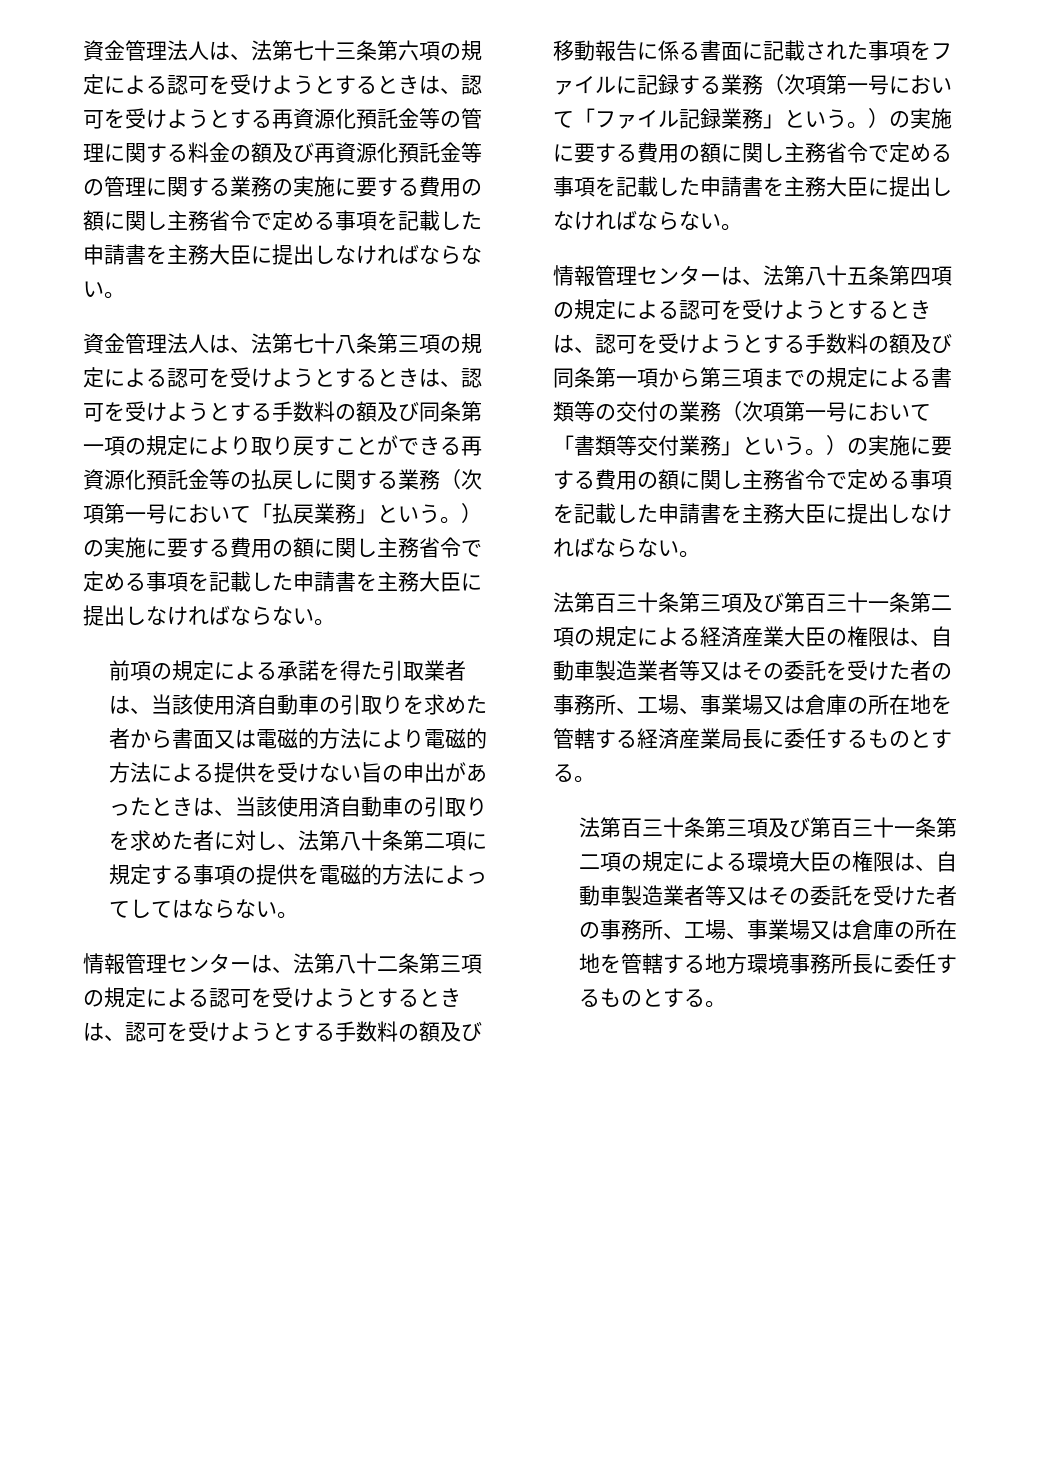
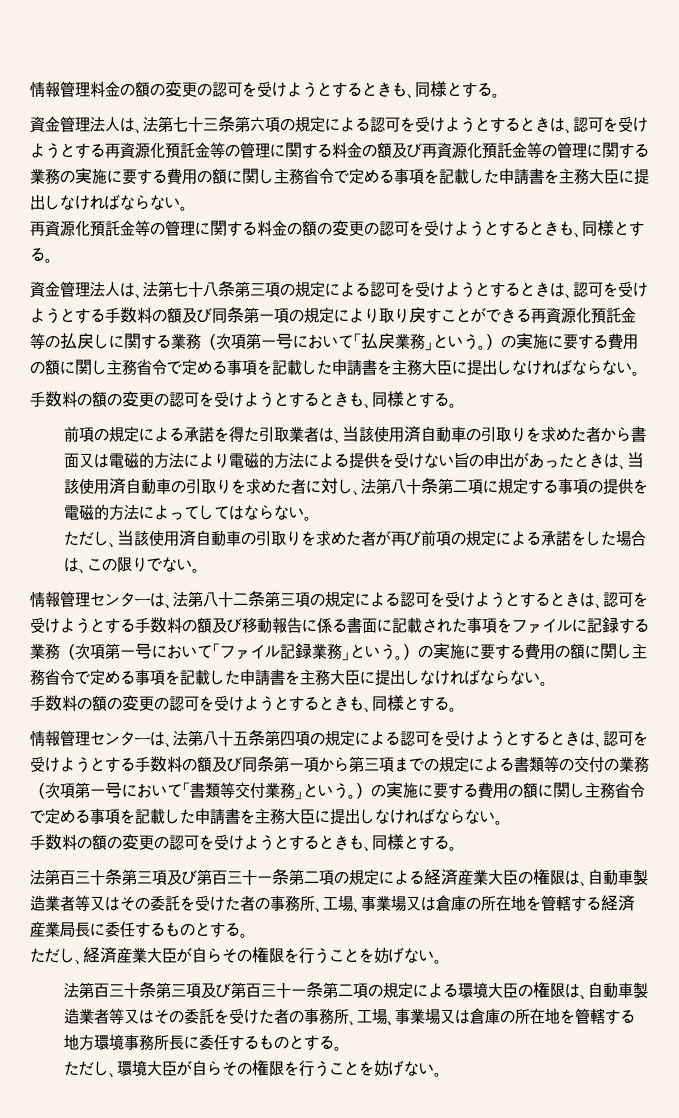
+ 情報管理料金の額の変更の認可を受けようとするときも、同様とする。
+ 再資源化預託金等の管理に関する料金の額の変更の認可を受けようとするときも、同様とする。
  資金管理法人は、法第七十八条第三項の規定による認可を受けようとするときは、認可を受けようとする手数料の額及び同条第一項の規定により取り戻すことができる再資源化預託金等の払戻しに関する業務（次項第一号において「払戻業務」という。）の実施に要する費用の額に関し主務省令で定める事項を記載した申請書を主務大臣に提出しなければならない。
+ 手数料の額の変更の認可を受けようとするときも、同様とする。
+ ただし、当該使用済自動車の引取りを求めた者が再び前項の規定による承諾をした場合は、この限りでない。
  情報管理センターは、法第八十二条第三項の規定による認可を受けようとするときは、認可を受けようとする手数料の額及び移動報告に係る書面に記載された事項をファイルに記録する業務（次項第一号において「ファイル記録業務」という。）の実施に要する費用の額に関し主務省令で定める事項を記載した申請書を主務大臣に提出しなければならない。
+ 手数料の額の変更の認可を受けようとするときも、同様とする。
  情報管理センターは、法第八十五条第四項の規定による認可を受けようとするときは、認可を受けようとする手数料の額及び同条第一項から第三項までの規定による書類等の交付の業務（次項第一号において「書類等交付業務」という。）の実施に要する費用の額に関し主務省令で定める事項を記載した申請書を主務大臣に提出しなければならない。
+ 手数料の額の変更の認可を受けようとするときも、同様とする。
+ ただし、経済産業大臣が自らその権限を行うことを妨げない。
+ ただし、環境大臣が自らその権限を行うことを妨げない。

